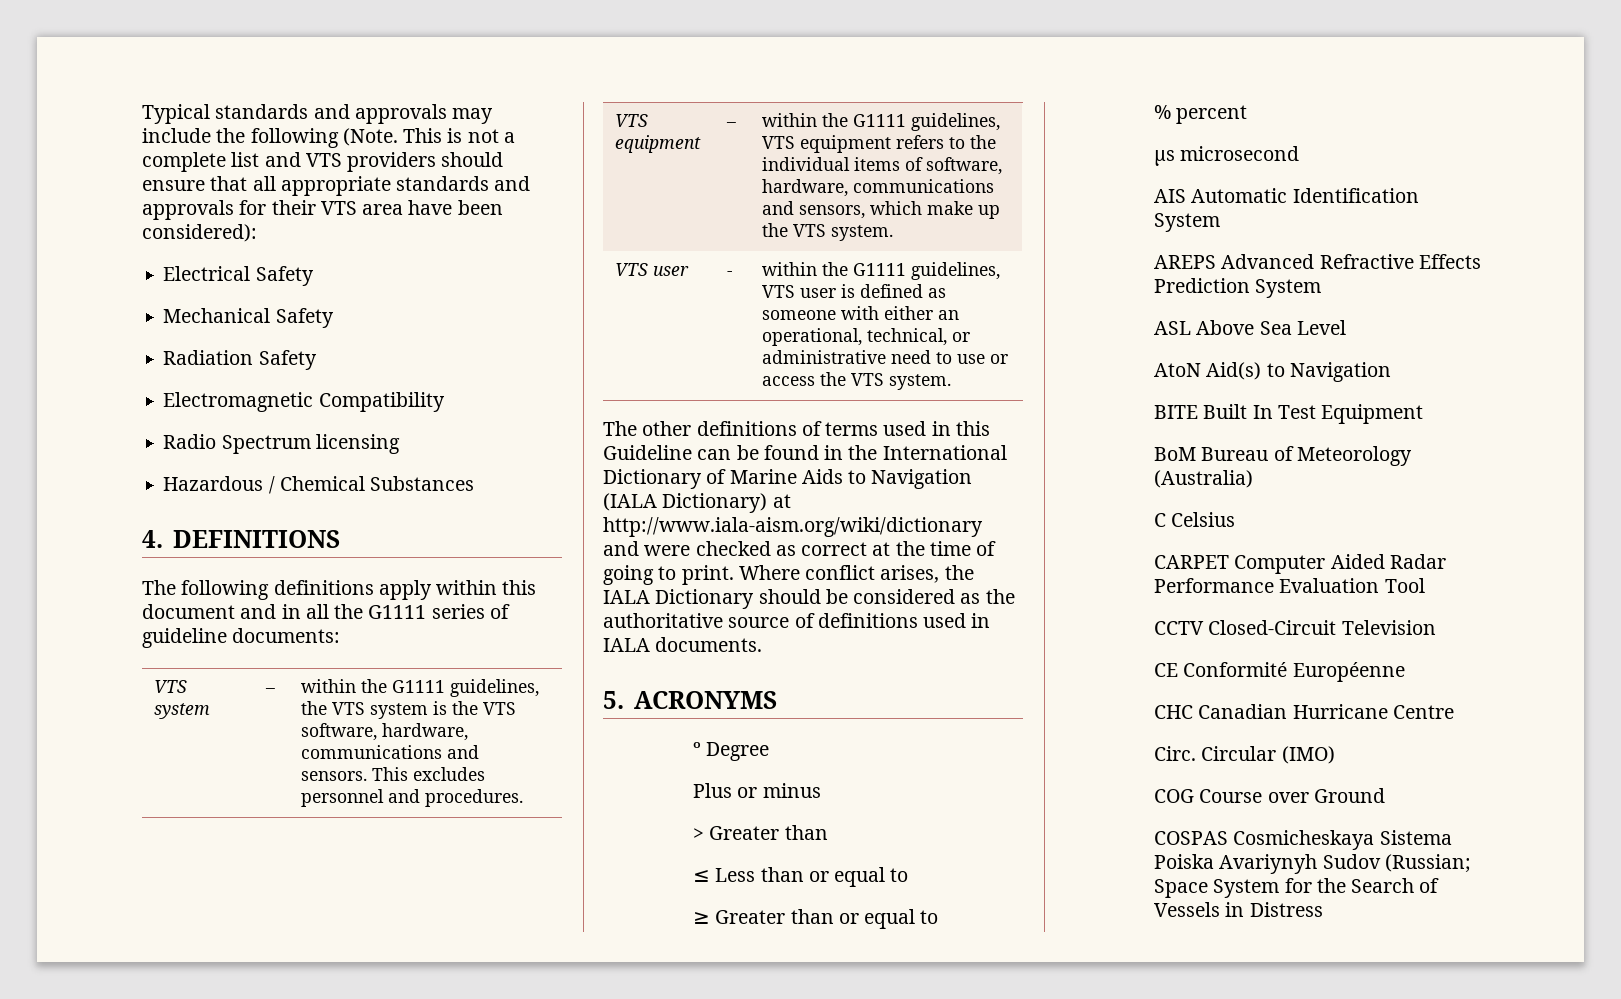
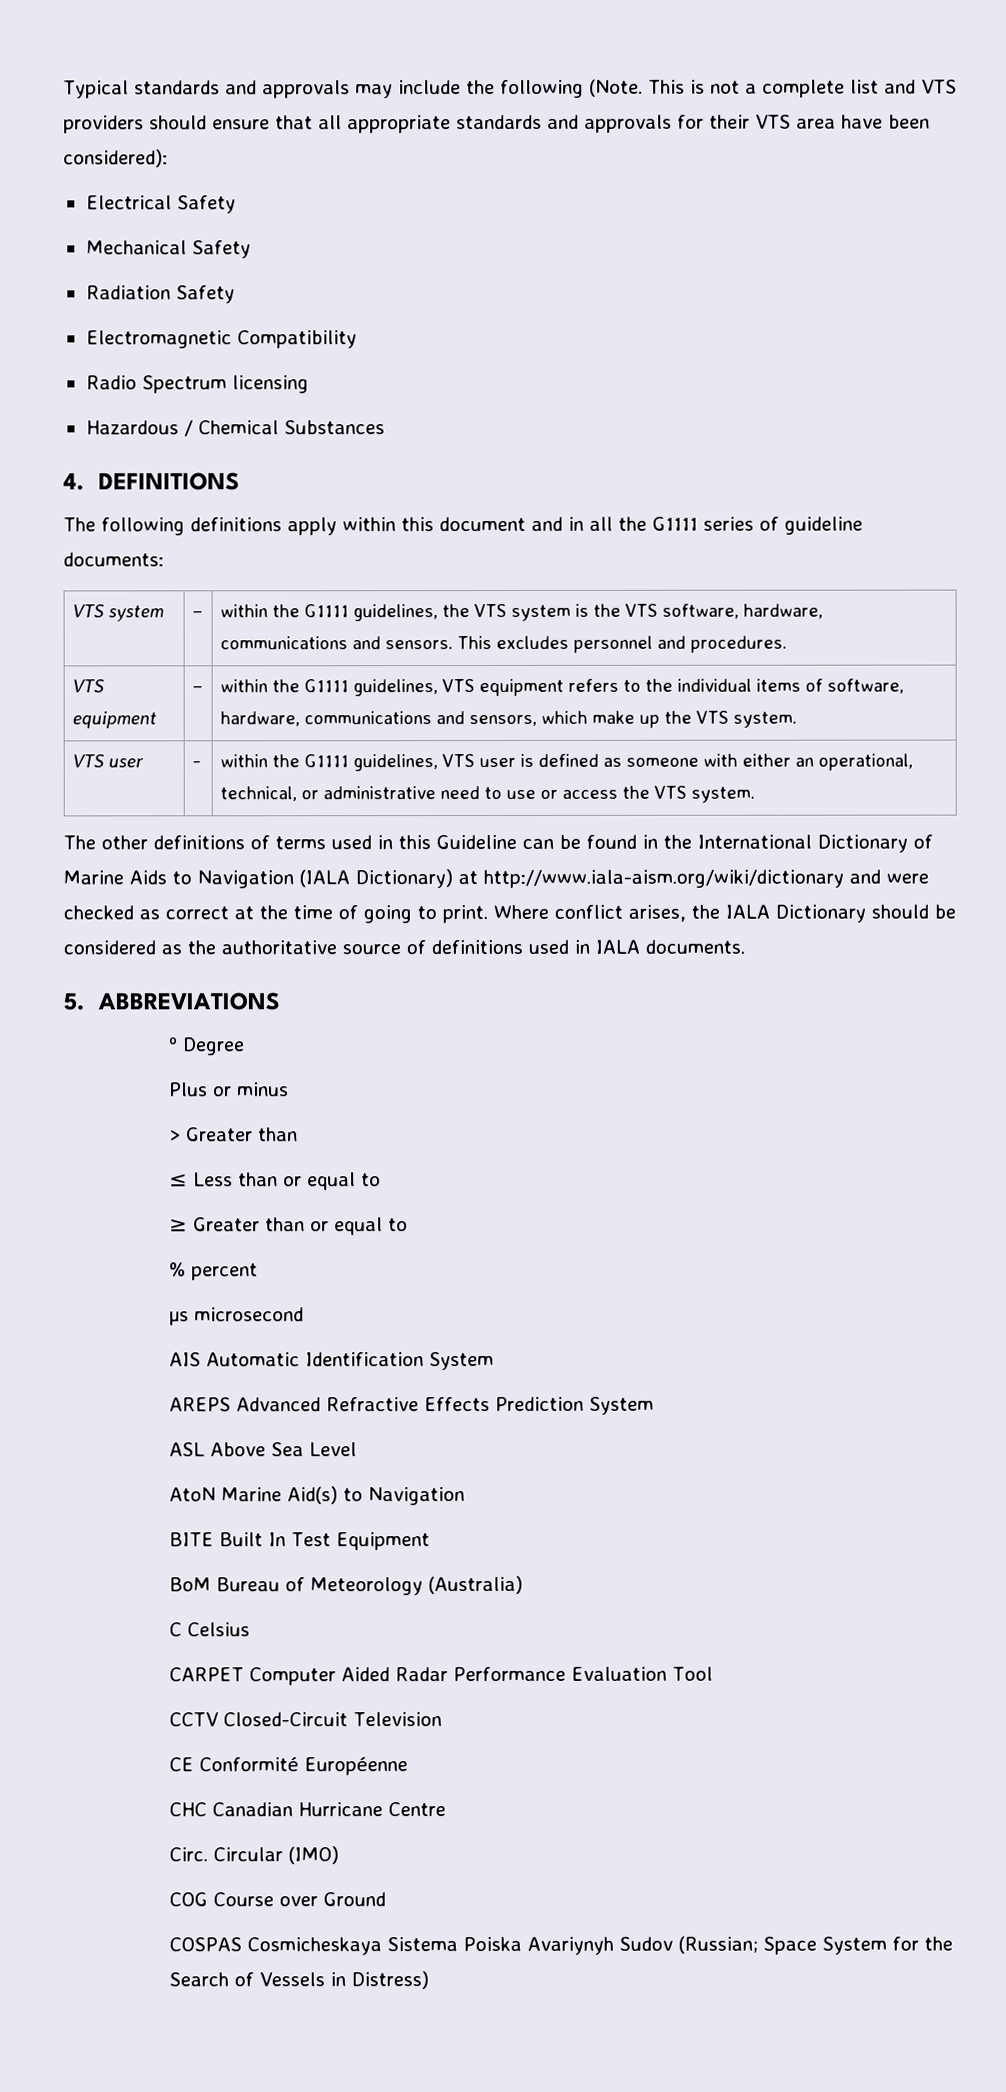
- 5. ACRONYMS
+ 5. ABBREVIATIONS
- AtoN Aid(s) to Navigation
+ AtoN Marine Aid(s) to Navigation
- COSPAS Cosmicheskaya Sistema Poiska Avariynyh Sudov (Russian; Space System for the Search of Vessels in Distress
+ COSPAS Cosmicheskaya Sistema Poiska Avariynyh Sudov (Russian; Space System for the Search of Vessels in Distress)

